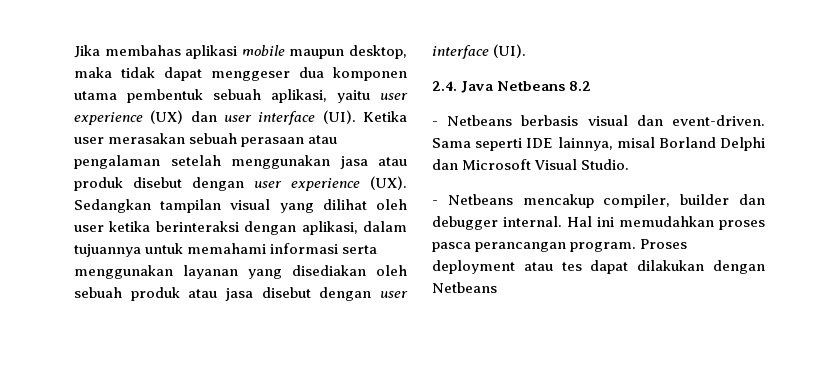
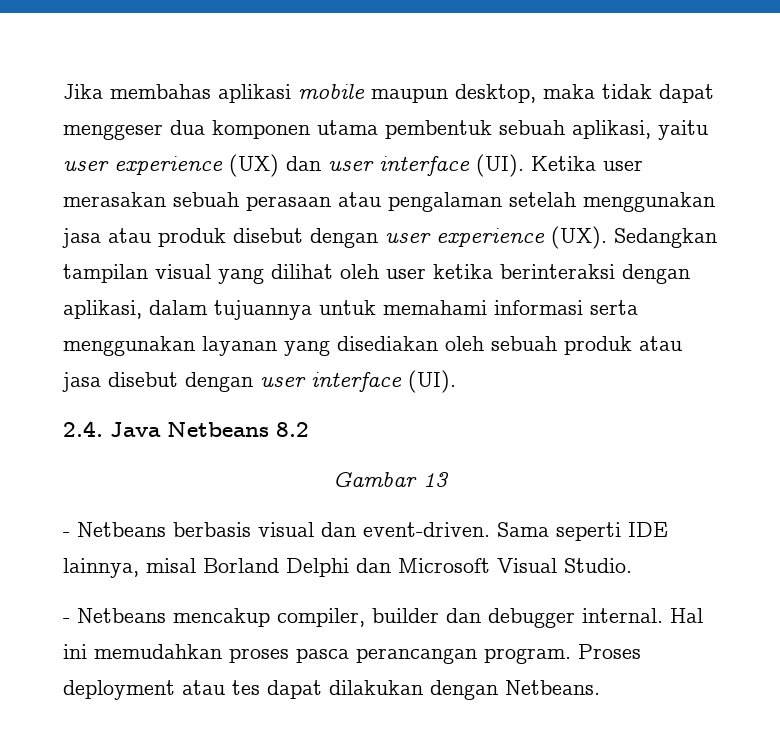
+ Gambar 13
- Proses deployment atau tes dapat dilakukan dengan Netbeans
+ Proses deployment atau tes dapat dilakukan dengan Netbeans.

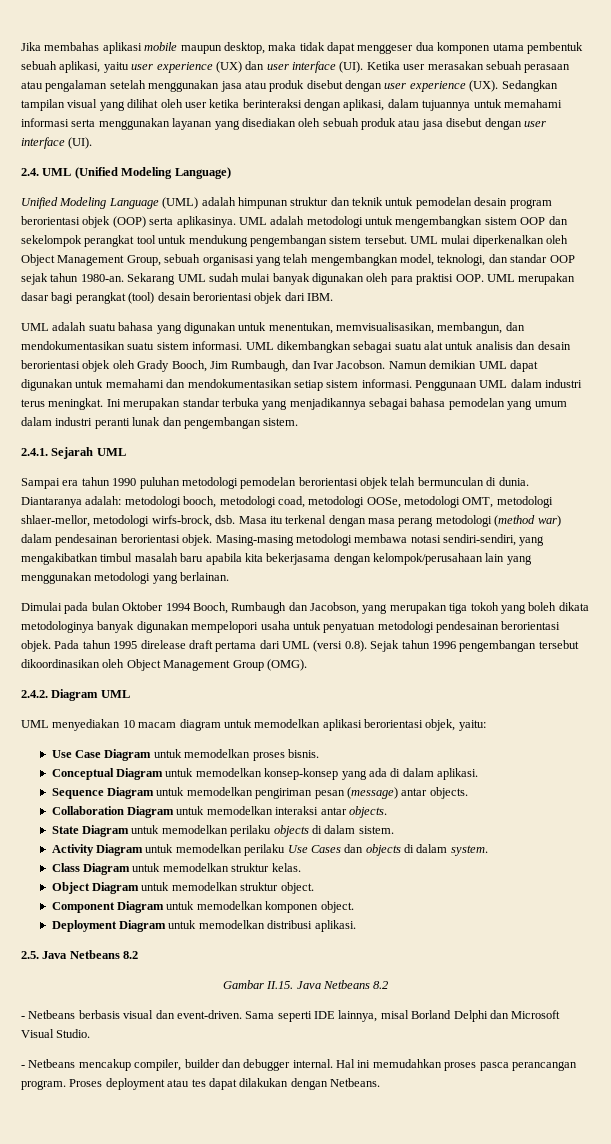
- 2.4. Java Netbeans 8.2
+ 2.4. UML (Unified Modeling Language)
+ Unified Modeling Language (UML) adalah himpunan struktur dan teknik untuk pemodelan desain program berorientasi objek (OOP) serta aplikasinya. UML adalah metodologi untuk mengembangkan sistem OOP dan sekelompok perangkat tool untuk mendukung pengembangan sistem tersebut. UML mulai diperkenalkan oleh Object Management Group, sebuah organisasi yang telah mengembangkan model, teknologi, dan standar OOP sejak tahun 1980-an. Sekarang UML sudah mulai banyak digunakan oleh para praktisi OOP. UML merupakan dasar bagi perangkat (tool) desain berorientasi objek dari IBM.
+ UML adalah suatu bahasa yang digunakan untuk menentukan, memvisualisasikan, membangun, dan mendokumentasikan suatu sistem informasi. UML dikembangkan sebagai suatu alat untuk analisis dan desain berorientasi objek oleh Grady Booch, Jim Rumbaugh, dan Ivar Jacobson. Namun demikian UML dapat digunakan untuk memahami dan mendokumentasikan setiap sistem informasi. Penggunaan UML dalam industri terus meningkat. Ini merupakan standar terbuka yang menjadikannya sebagai bahasa pemodelan yang umum dalam industri peranti lunak dan pengembangan sistem.
+ 2.4.1. Sejarah UML
+ Sampai era tahun 1990 puluhan metodologi pemodelan berorientasi objek telah bermunculan di dunia. Diantaranya adalah: metodologi booch, metodologi coad, metodologi OOSe, metodologi OMT, metodologi shlaer-mellor, metodologi wirfs-brock, dsb. Masa itu terkenal dengan masa perang metodologi (method war) dalam pendesainan berorientasi objek. Masing-masing metodologi membawa notasi sendiri-sendiri, yang mengakibatkan timbul masalah baru apabila kita bekerjasama dengan kelompok/perusahaan lain yang menggunakan metodologi yang berlainan.
+ Dimulai pada bulan Oktober 1994 Booch, Rumbaugh dan Jacobson, yang merupakan tiga tokoh yang boleh dikata metodologinya banyak digunakan mempelopori usaha untuk penyatuan metodologi pendesainan berorientasi objek. Pada tahun 1995 direlease draft pertama dari UML (versi 0.8). Sejak tahun 1996 pengembangan tersebut dikoordinasikan oleh Object Management Group (OMG).
+ 2.4.2. Diagram UML
+ UML menyediakan 10 macam diagram untuk memodelkan aplikasi berorientasi objek, yaitu:
+ Use Case Diagram untuk memodelkan proses bisnis.
+ Conceptual Diagram untuk memodelkan konsep-konsep yang ada di dalam aplikasi.
+ Sequence Diagram untuk memodelkan pengiriman pesan (message) antar objects.
+ Collaboration Diagram untuk memodelkan interaksi antar objects.
+ State Diagram untuk memodelkan perilaku objects di dalam sistem.
+ Activity Diagram untuk memodelkan perilaku Use Cases dan objects di dalam system.
+ Class Diagram untuk memodelkan struktur kelas.
+ Object Diagram untuk memodelkan struktur object.
+ Component Diagram untuk memodelkan komponen object.
+ Deployment Diagram untuk memodelkan distribusi aplikasi.
+ 2.5. Java Netbeans 8.2
- Gambar 13
+ Gambar II.15. Java Netbeans 8.2

